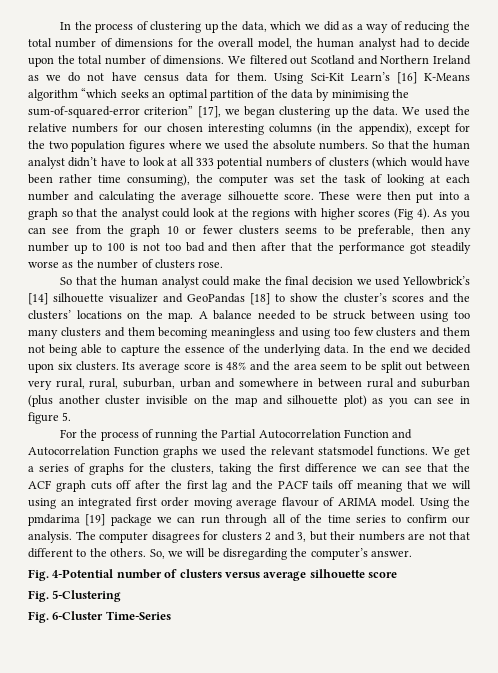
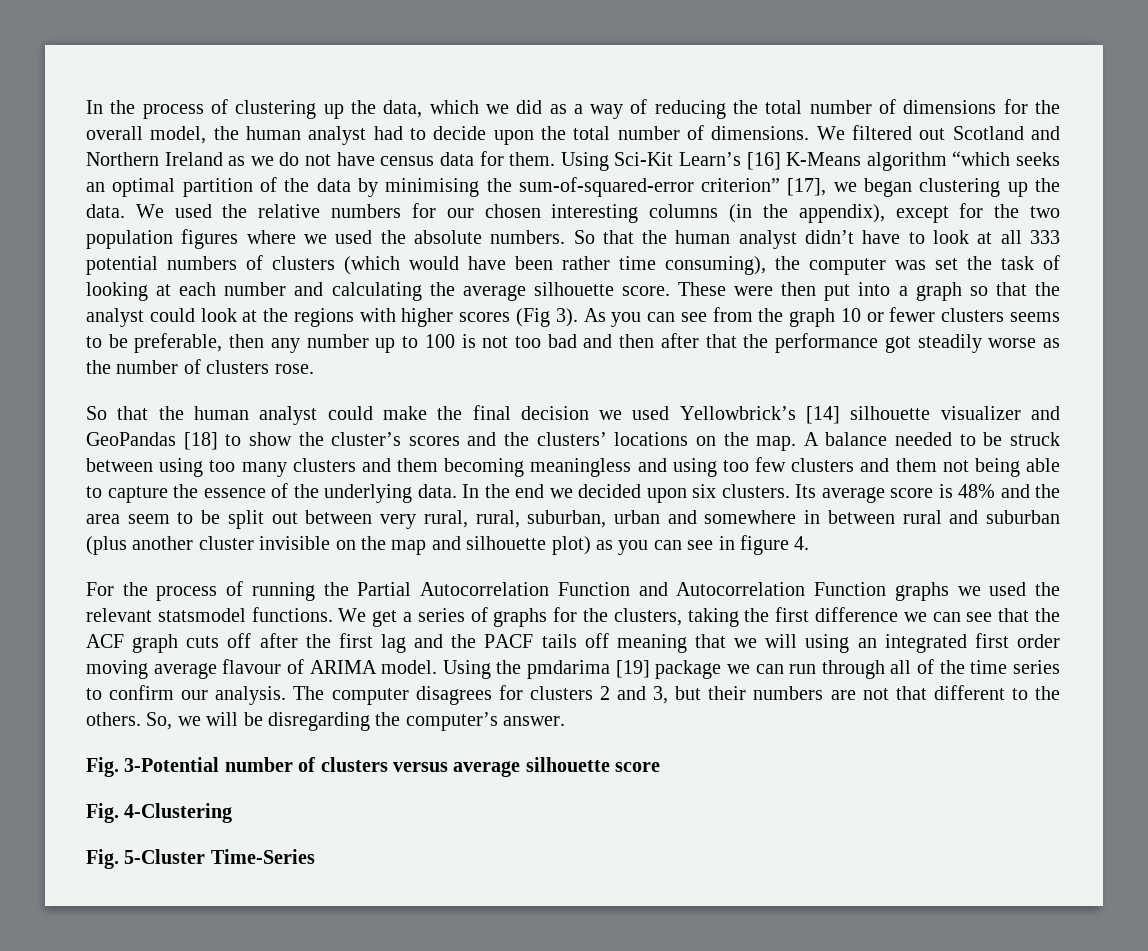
- These were then put into a graph so that the analyst could look at the regions with higher scores (Fig 4).
+ These were then put into a graph so that the analyst could look at the regions with higher scores (Fig 3).
- Its average score is 48% and the area seem to be split out between very rural, rural, suburban, urban and somewhere in between rural and suburban (plus another cluster invisible on the map and silhouette plot) as you can see in figure 5.
+ Its average score is 48% and the area seem to be split out between very rural, rural, suburban, urban and somewhere in between rural and suburban (plus another cluster invisible on the map and silhouette plot) as you can see in figure 4.
- Fig. 4-Potential number of clusters versus average silhouette score
+ Fig. 3-Potential number of clusters versus average silhouette score
- Fig. 5-Clustering
- Fig. 6-Cluster Time-Series
+ Fig. 4-Clustering
+ Fig. 5-Cluster Time-Series

